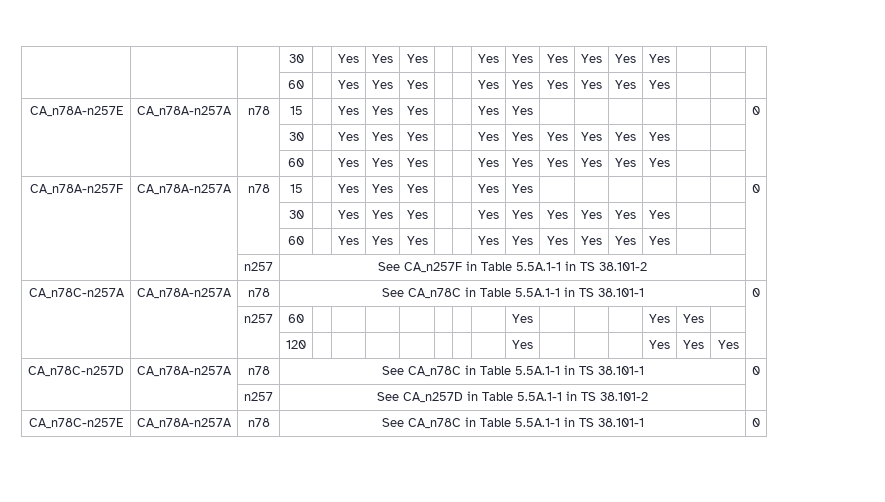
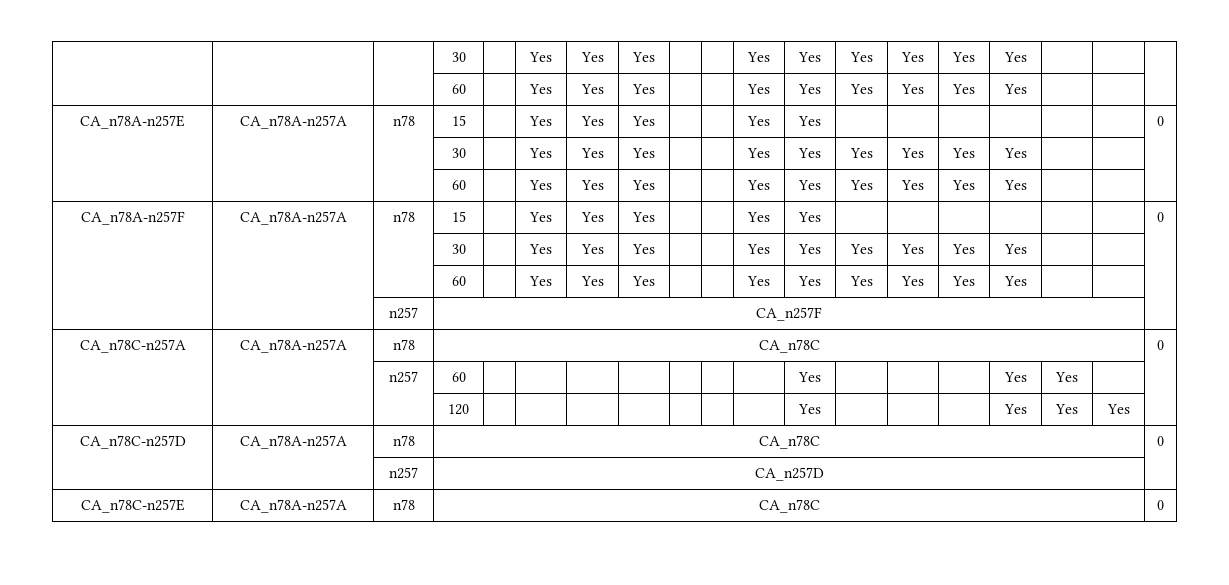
- | | n257 | See CA_n257F in Table 5.5A.1-1 in TS 38.101-2 |
+ | | n257 | CA_n257F |
- CA_n78C-n257A | CA_n78A-n257A | n78 | See CA_n78C in Table 5.5A.1-1 in TS 38.101-1 | 0
+ CA_n78C-n257A | CA_n78A-n257A | n78 | CA_n78C | 0
- CA_n78C-n257D | CA_n78A-n257A | n78 | See CA_n78C in Table 5.5A.1-1 in TS 38.101-1 | 0
- | | n257 | See CA_n257D in Table 5.5A.1-1 in TS 38.101-2 |
+ CA_n78C-n257D | CA_n78A-n257A | n78 | CA_n78C | 0
+ | | n257 | CA_n257D |
- CA_n78C-n257E | CA_n78A-n257A | n78 | See CA_n78C in Table 5.5A.1-1 in TS 38.101-1 | 0
+ CA_n78C-n257E | CA_n78A-n257A | n78 | CA_n78C | 0

